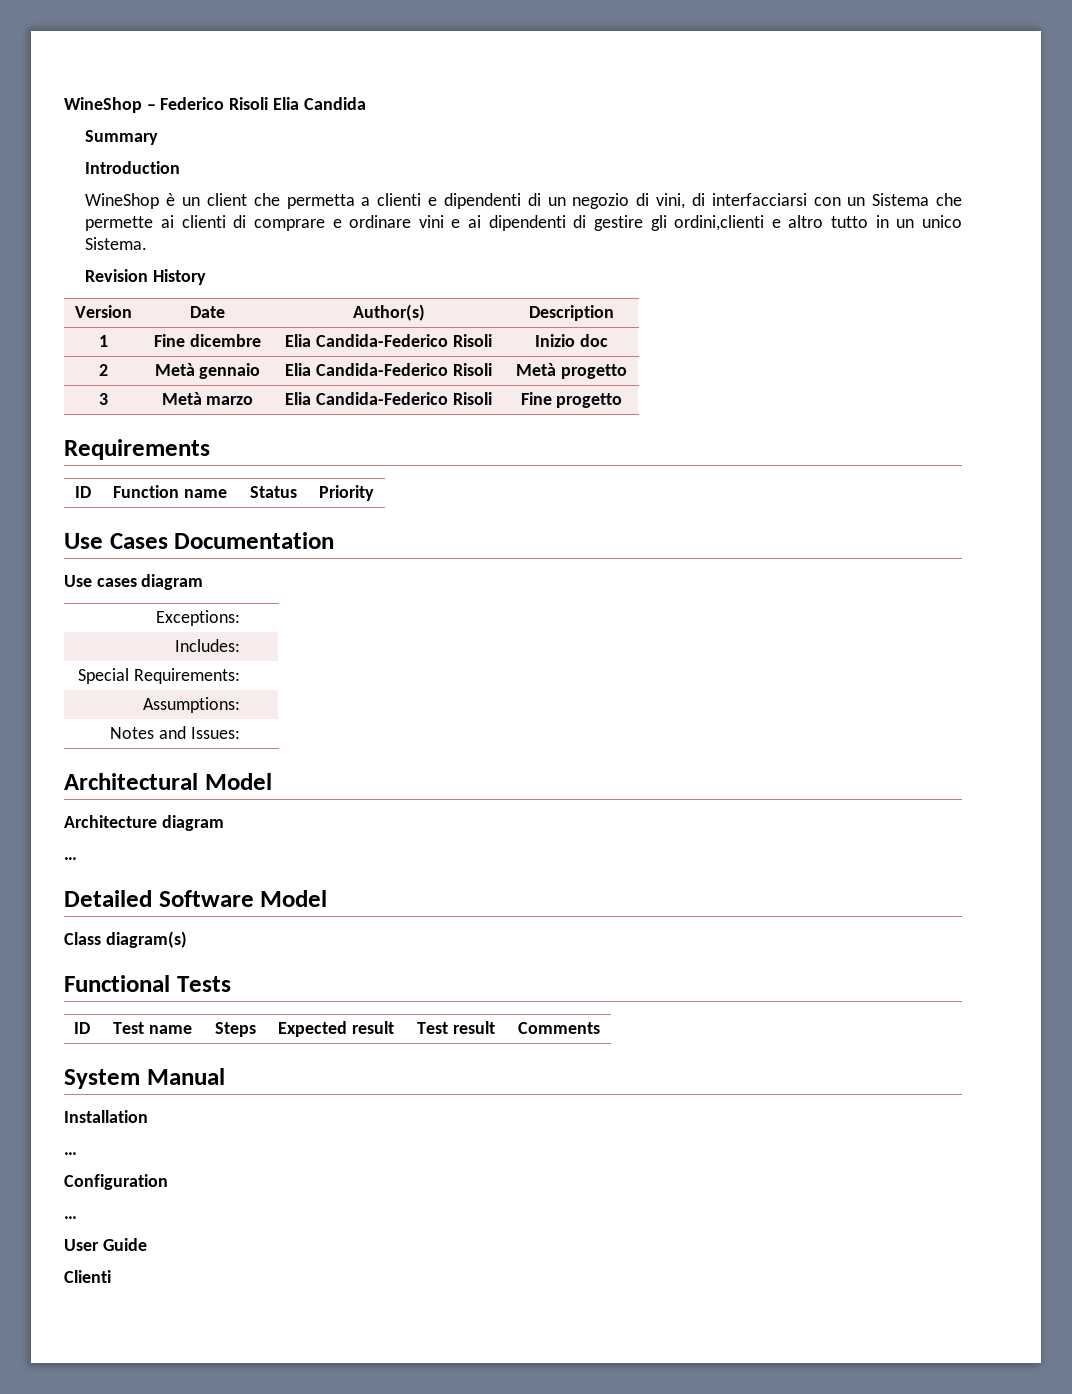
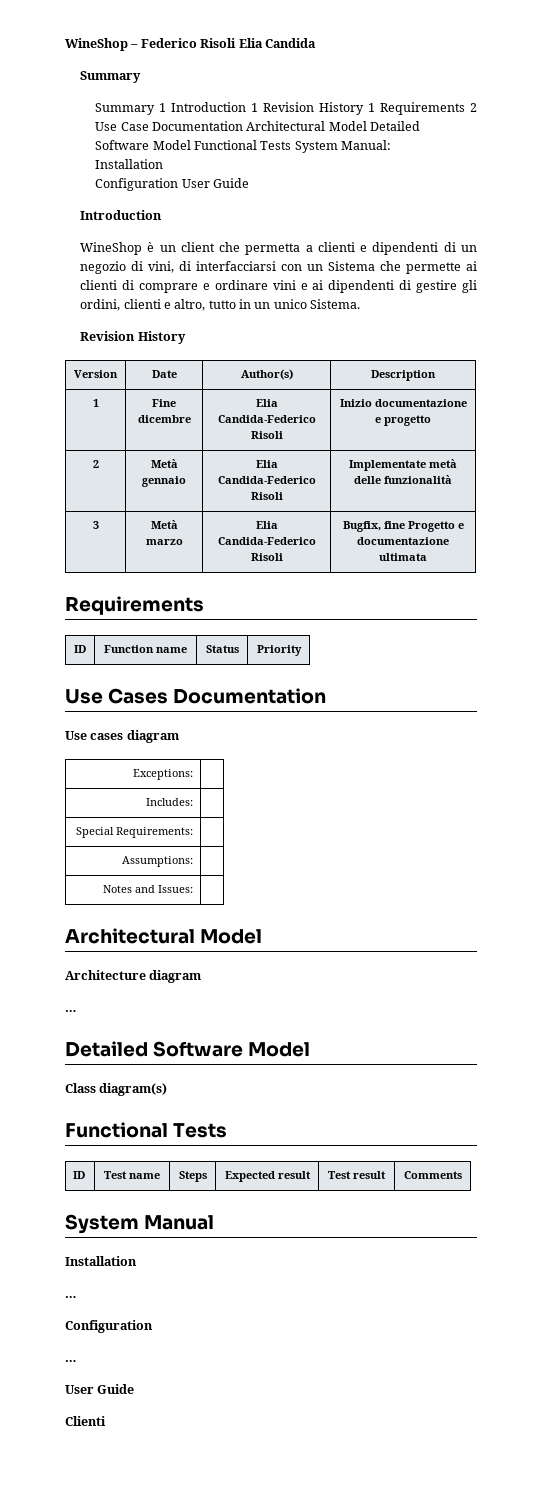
+ Summary 1 Introduction 1 Revision History 1 Requirements 2 Use Case Documentation Architectural Model Detailed Software Model Functional Tests System Manual:
+ Installation
+ Configuration User Guide
- WineShop è un client che permetta a clienti e dipendenti di un negozio di vini, di interfacciarsi con un Sistema che permette ai clienti di comprare e ordinare vini e ai dipendenti di gestire gli ordini,clienti e altro tutto in un unico Sistema.
+ WineShop è un client che permetta a clienti e dipendenti di un negozio di vini, di interfacciarsi con un Sistema che permette ai clienti di comprare e ordinare vini e ai dipendenti di gestire gli ordini, clienti e altro, tutto in un unico Sistema.
- 1 | Fine dicembre | Elia Candida-Federico Risoli | Inizio doc
+ 1 | Fine dicembre | Elia Candida-Federico Risoli | Inizio documentazione e progetto
- 2 | Metà gennaio | Elia Candida-Federico Risoli | Metà progetto
+ 2 | Metà gennaio | Elia Candida-Federico Risoli | Implementate metà delle funzionalità
- 3 | Metà marzo | Elia Candida-Federico Risoli | Fine progetto
+ 3 | Metà marzo | Elia Candida-Federico Risoli | Bugfix, fine Progetto e documentazione ultimata

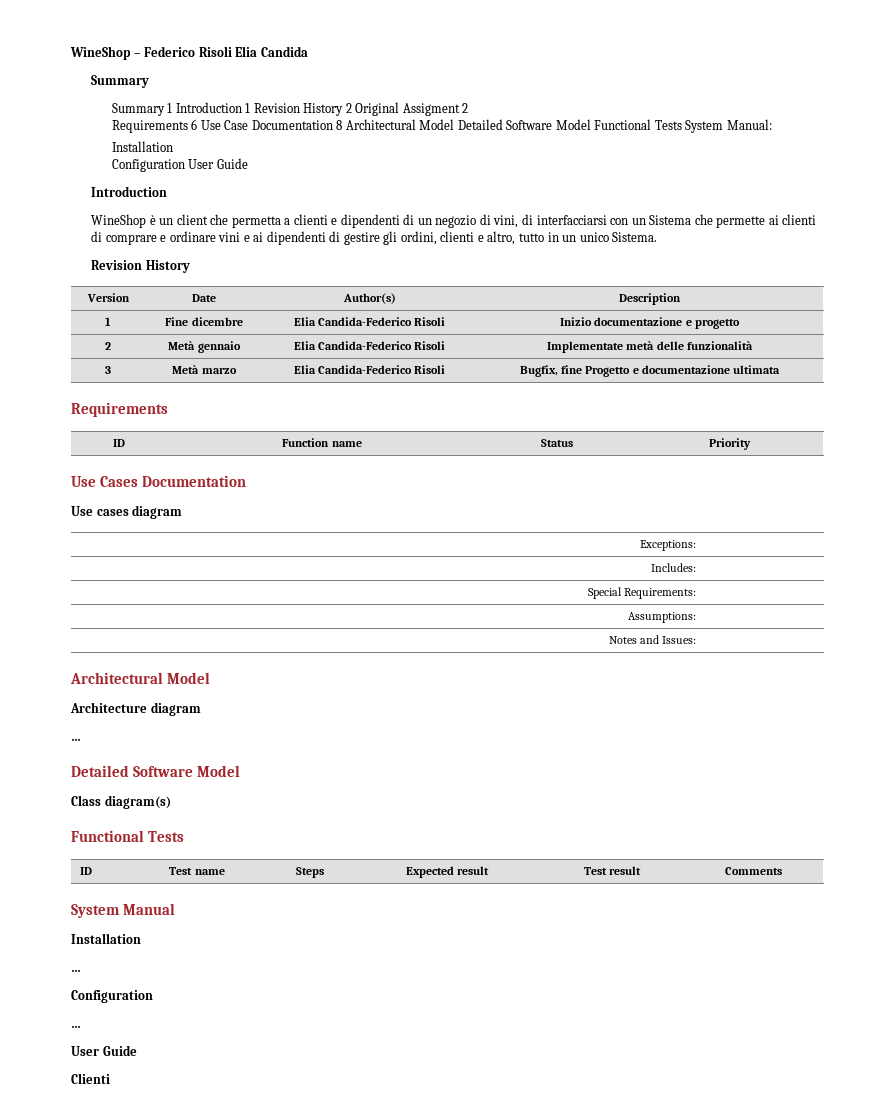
- Summary 1 Introduction 1 Revision History 1 Requirements 2 Use Case Documentation Architectural Model Detailed Software Model Functional Tests System Manual:
+ Summary 1 Introduction 1 Revision History 2 Original Assigment 2
+ Requirements 6 Use Case Documentation 8 Architectural Model Detailed Software Model Functional Tests System Manual:

